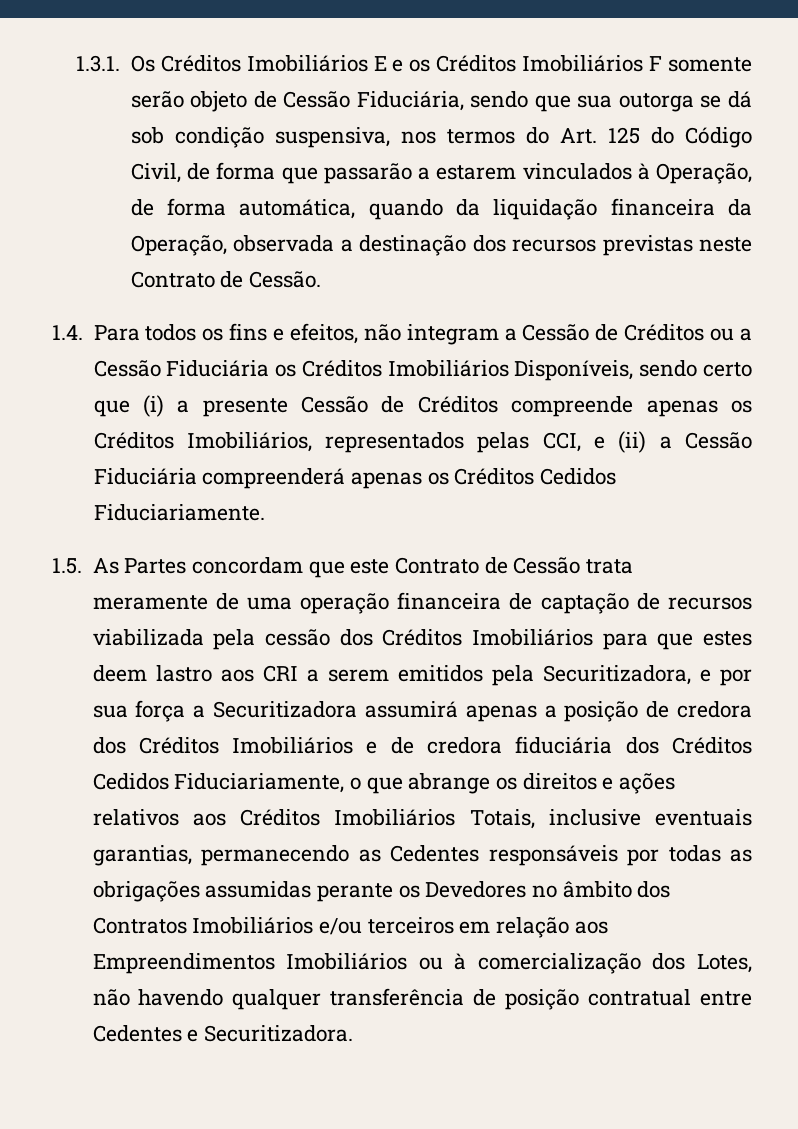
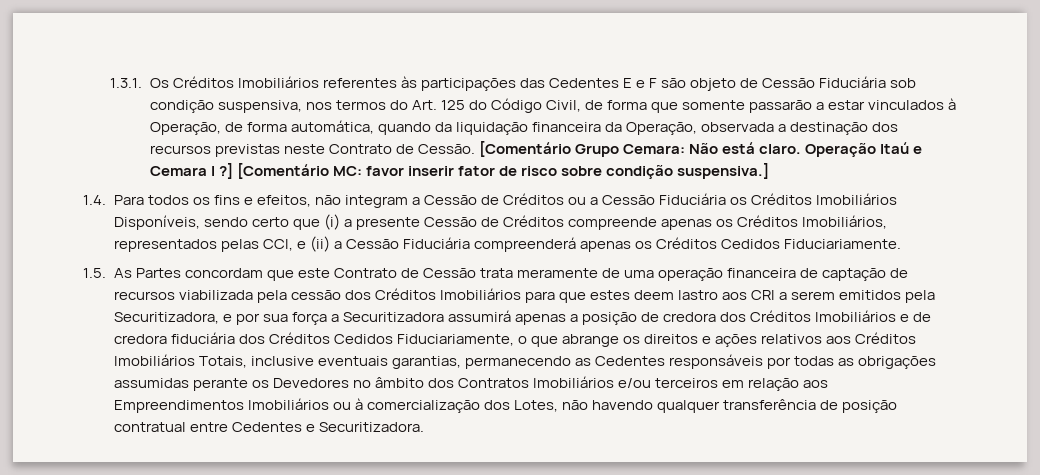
- 1.3.1. Os Créditos Imobiliários E e os Créditos Imobiliários F somente serão objeto de Cessão Fiduciária, sendo que sua outorga se dá sob condição suspensiva, nos termos do Art. 125 do Código Civil, de forma que passarão a estarem vinculados à Operação, de forma automática, quando da liquidação financeira da Operação, observada a destinação dos recursos previstas neste Contrato de Cessão.
+ 1.3.1. Os Créditos Imobiliários referentes às participações das Cedentes E e F são objeto de Cessão Fiduciária sob condição suspensiva, nos termos do Art. 125 do Código Civil, de forma que somente passarão a estar vinculados à Operação, de forma automática, quando da liquidação financeira da Operação, observada a destinação dos recursos previstas neste Contrato de Cessão. [Comentário Grupo Cemara: Não está claro. Operação Itaú e Cemara I ?] [Comentário MC: favor inserir fator de risco sobre condição suspensiva.]

